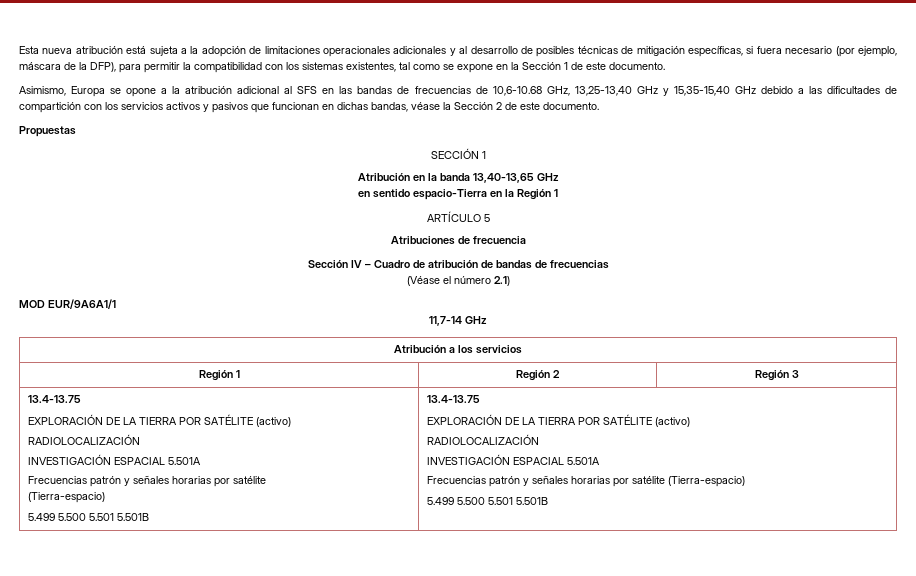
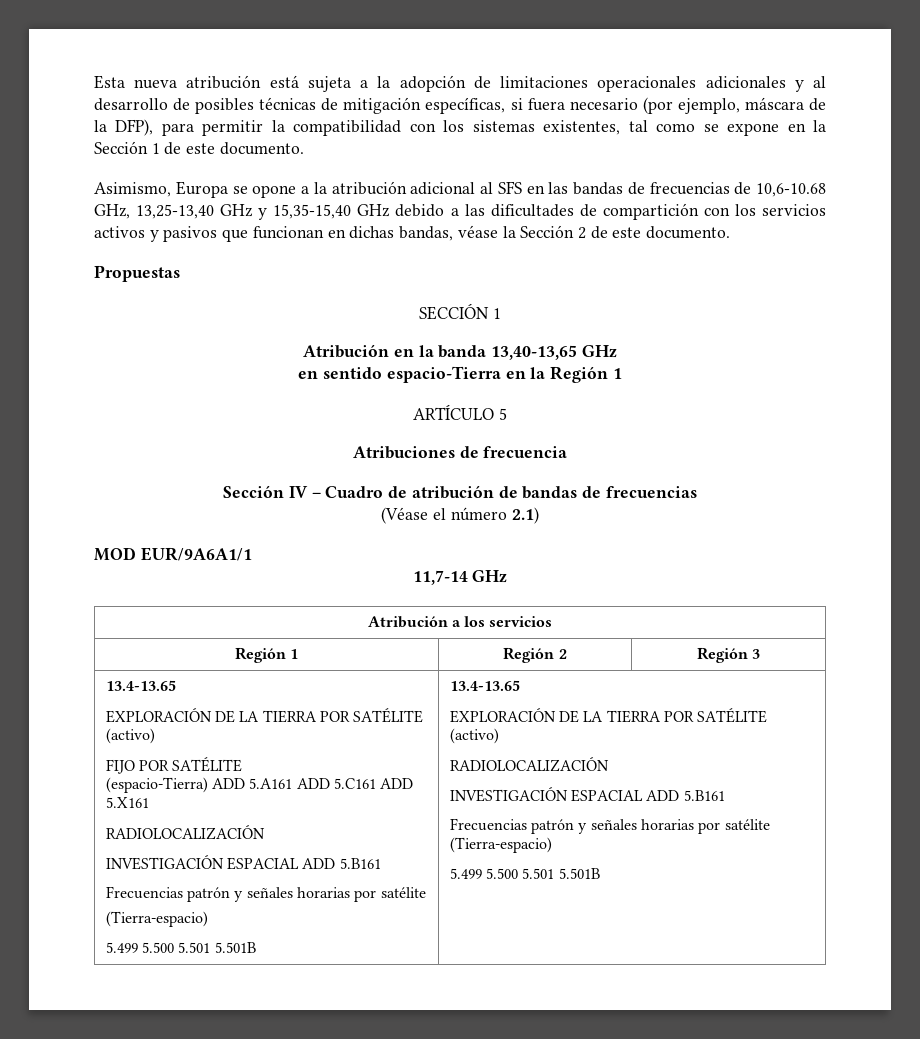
  Región 1 | Región 2 | Región 3
- 13.4-13.75
+ 13.4-13.65
  EXPLORACIÓN DE LA TIERRA POR SATÉLITE (activo)
+ FIJO POR SATÉLITE
+ (espacio-Tierra) ADD 5.A161 ADD 5.С161 ADD 5.X161
  RADIOLOCALIZACIÓN
- INVESTIGACIÓN ESPACIAL 5.501A
+ INVESTIGACIÓN ESPACIAL ADD 5.B161
- 5.499 5.500 5.501 5.501B | 13.4-13.75
+ 5.499 5.500 5.501 5.501B | 13.4-13.65
  EXPLORACIÓN DE LA TIERRA POR SATÉLITE (activo)
  RADIOLOCALIZACIÓN
- INVESTIGACIÓN ESPACIAL 5.501A
+ INVESTIGACIÓN ESPACIAL ADD 5.B161

